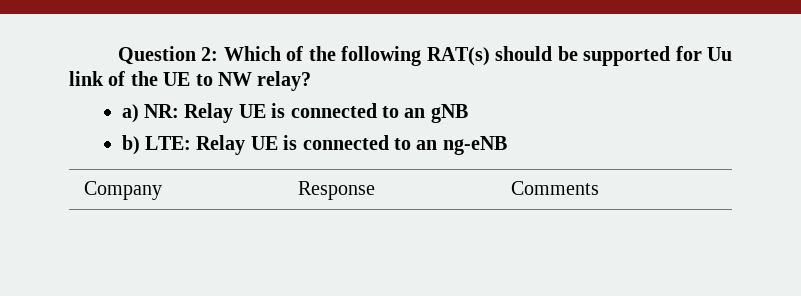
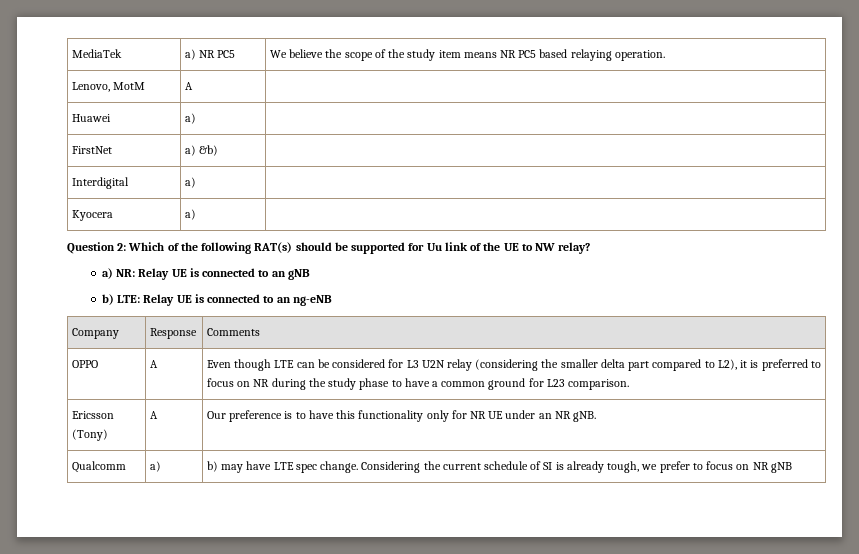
+ MediaTek | a) NR PC5 | We believe the scope of the study item means NR PC5 based relaying operation.
+ Lenovo, MotM | A |
+ Huawei | a) |
+ FirstNet | a) &b) |
+ Interdigital | a) |
+ Kyocera | a) |
+ OPPO | A | Even though LTE can be considered for L3 U2N relay (considering the smaller delta part compared to L2), it is preferred to focus on NR during the study phase to have a common ground for L23 comparison.
+ Ericsson (Tony) | A | Our preference is to have this functionality only for NR UE under an NR gNB.
+ Qualcomm | a) | b) may have LTE spec change. Considering the current schedule of SI is already tough, we prefer to focus on NR gNB

